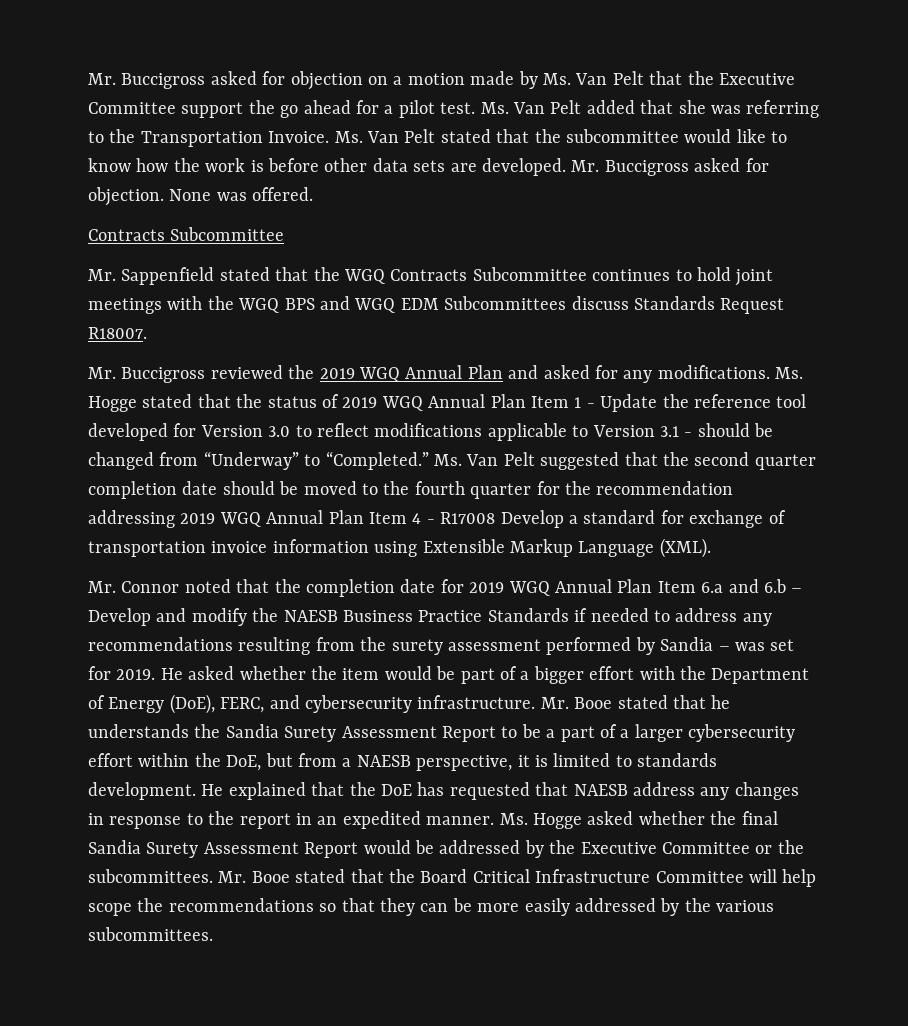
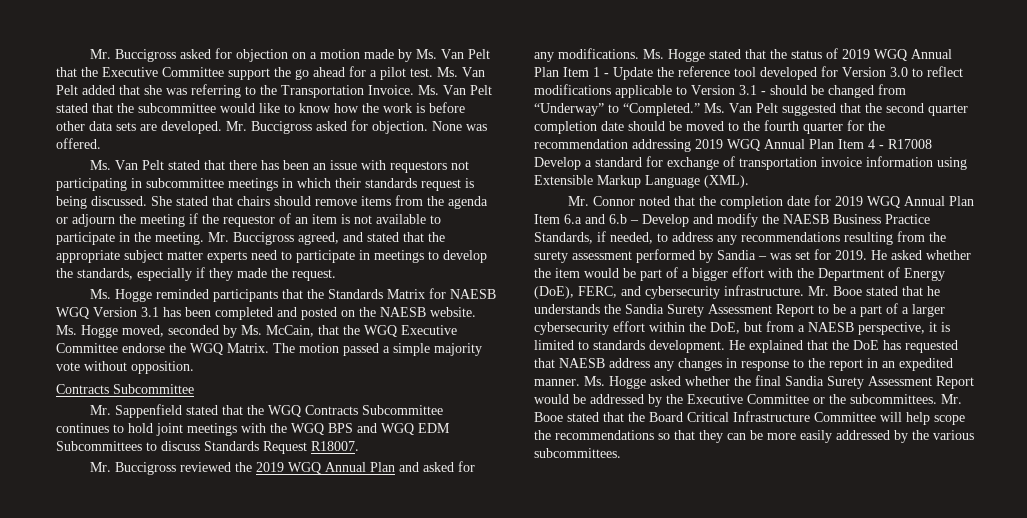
+ Ms. Van Pelt stated that there has been an issue with requestors not participating in subcommittee meetings in which their standards request is being discussed. She stated that chairs should remove items from the agenda or adjourn the meeting if the requestor of an item is not available to participate in the meeting. Mr. Buccigross agreed, and stated that the appropriate subject matter experts need to participate in meetings to develop the standards, especially if they made the request.
+ Ms. Hogge reminded participants that the Standards Matrix for NAESB WGQ Version 3.1 has been completed and posted on the NAESB website. Ms. Hogge moved, seconded by Ms. McCain, that the WGQ Executive Committee endorse the WGQ Matrix. The motion passed a simple majority vote without opposition.
- Mr. Sappenfield stated that the WGQ Contracts Subcommittee continues to hold joint meetings with the WGQ BPS and WGQ EDM Subcommittees discuss Standards Request R18007.
+ Mr. Sappenfield stated that the WGQ Contracts Subcommittee continues to hold joint meetings with the WGQ BPS and WGQ EDM Subcommittees to discuss Standards Request R18007.
- Mr. Connor noted that the completion date for 2019 WGQ Annual Plan Item 6.a and 6.b – Develop and modify the NAESB Business Practice Standards if needed to address any recommendations resulting from the surety assessment performed by Sandia – was set for 2019.
+ Mr. Connor noted that the completion date for 2019 WGQ Annual Plan Item 6.a and 6.b – Develop and modify the NAESB Business Practice Standards, if needed, to address any recommendations resulting from the surety assessment performed by Sandia – was set for 2019.

